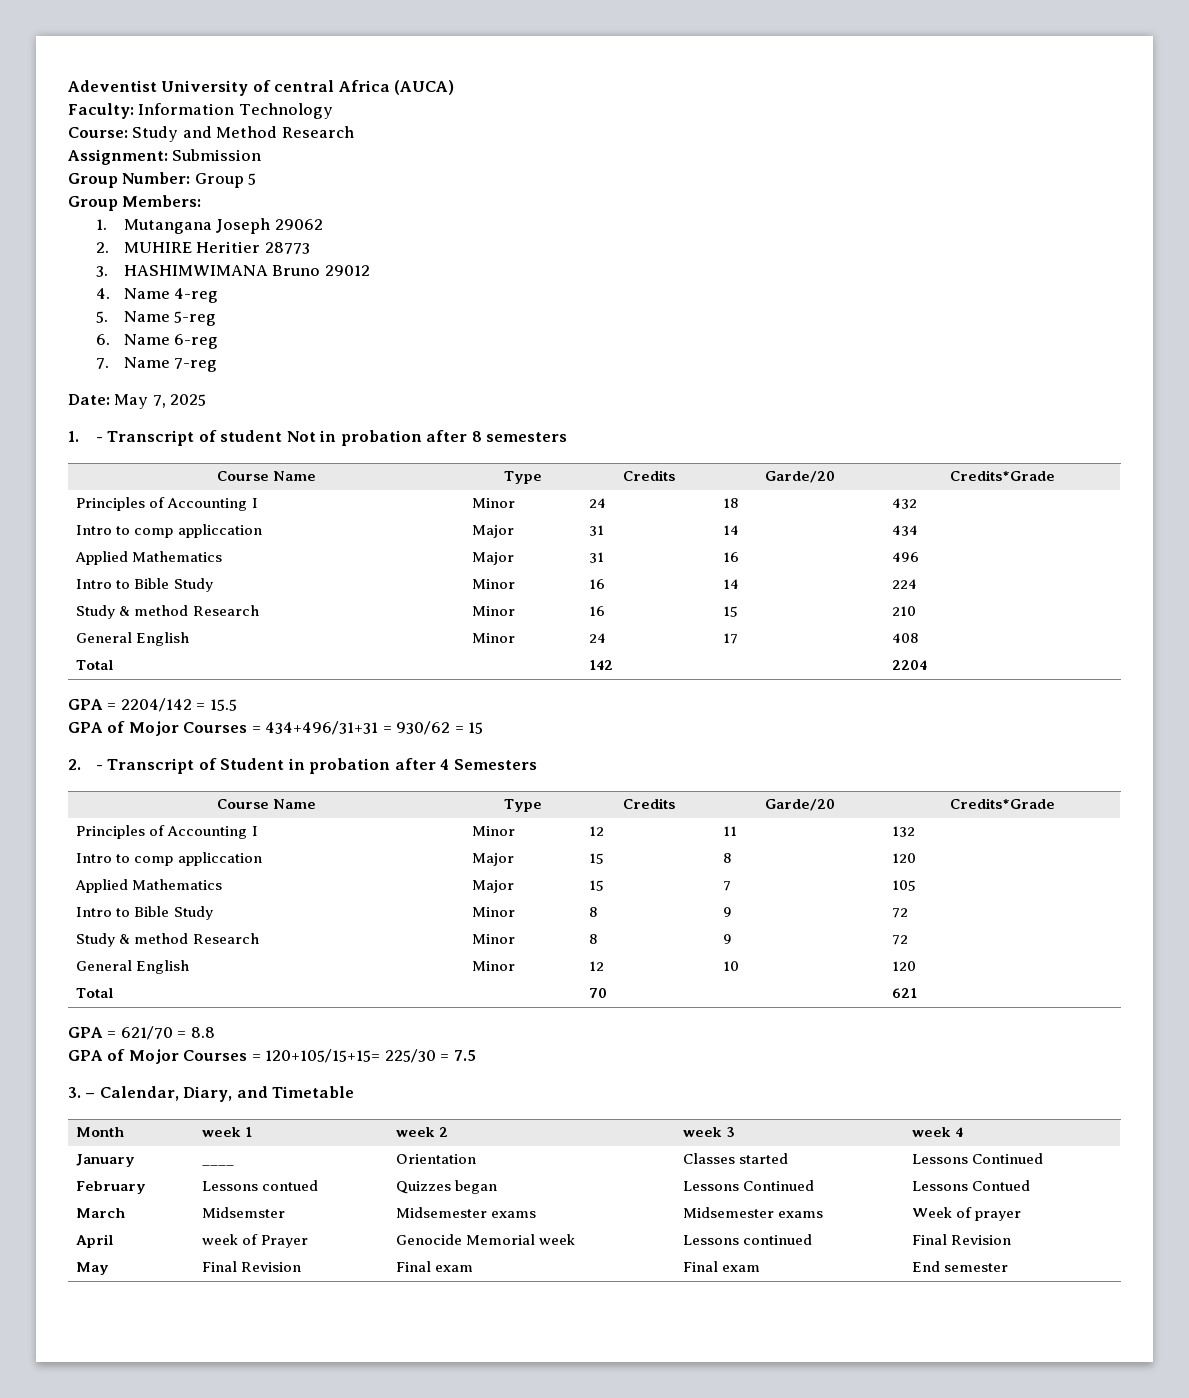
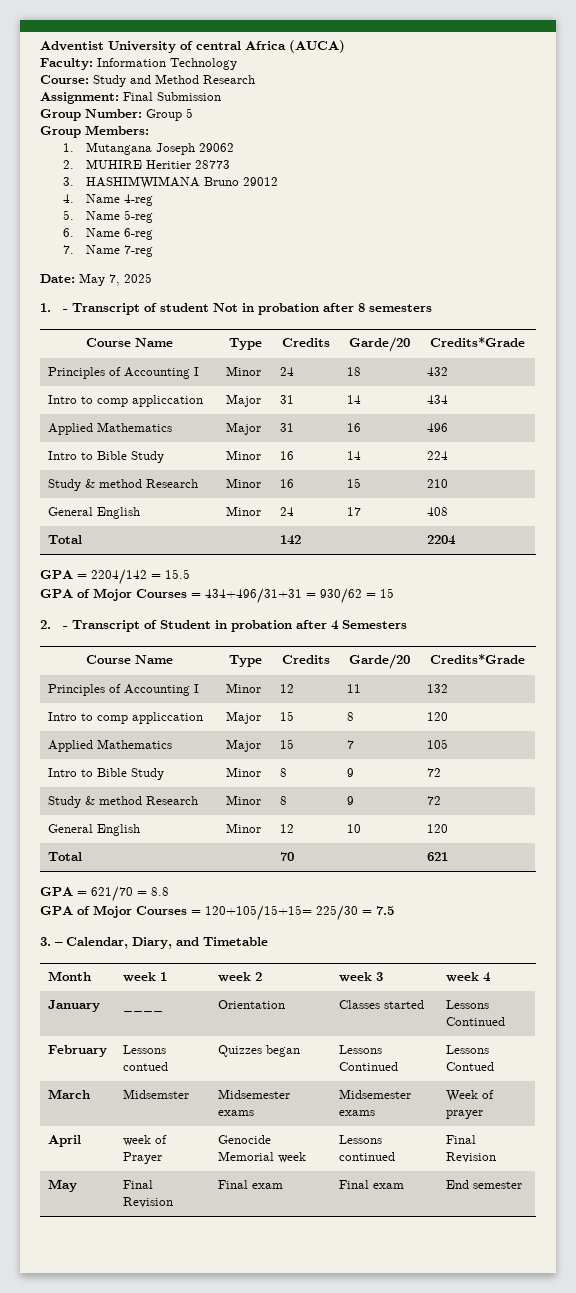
- Adeventist University of central Africa (AUCA)
+ Adventist University of central Africa (AUCA)
- Assignment: Submission
+ Assignment: Final Submission

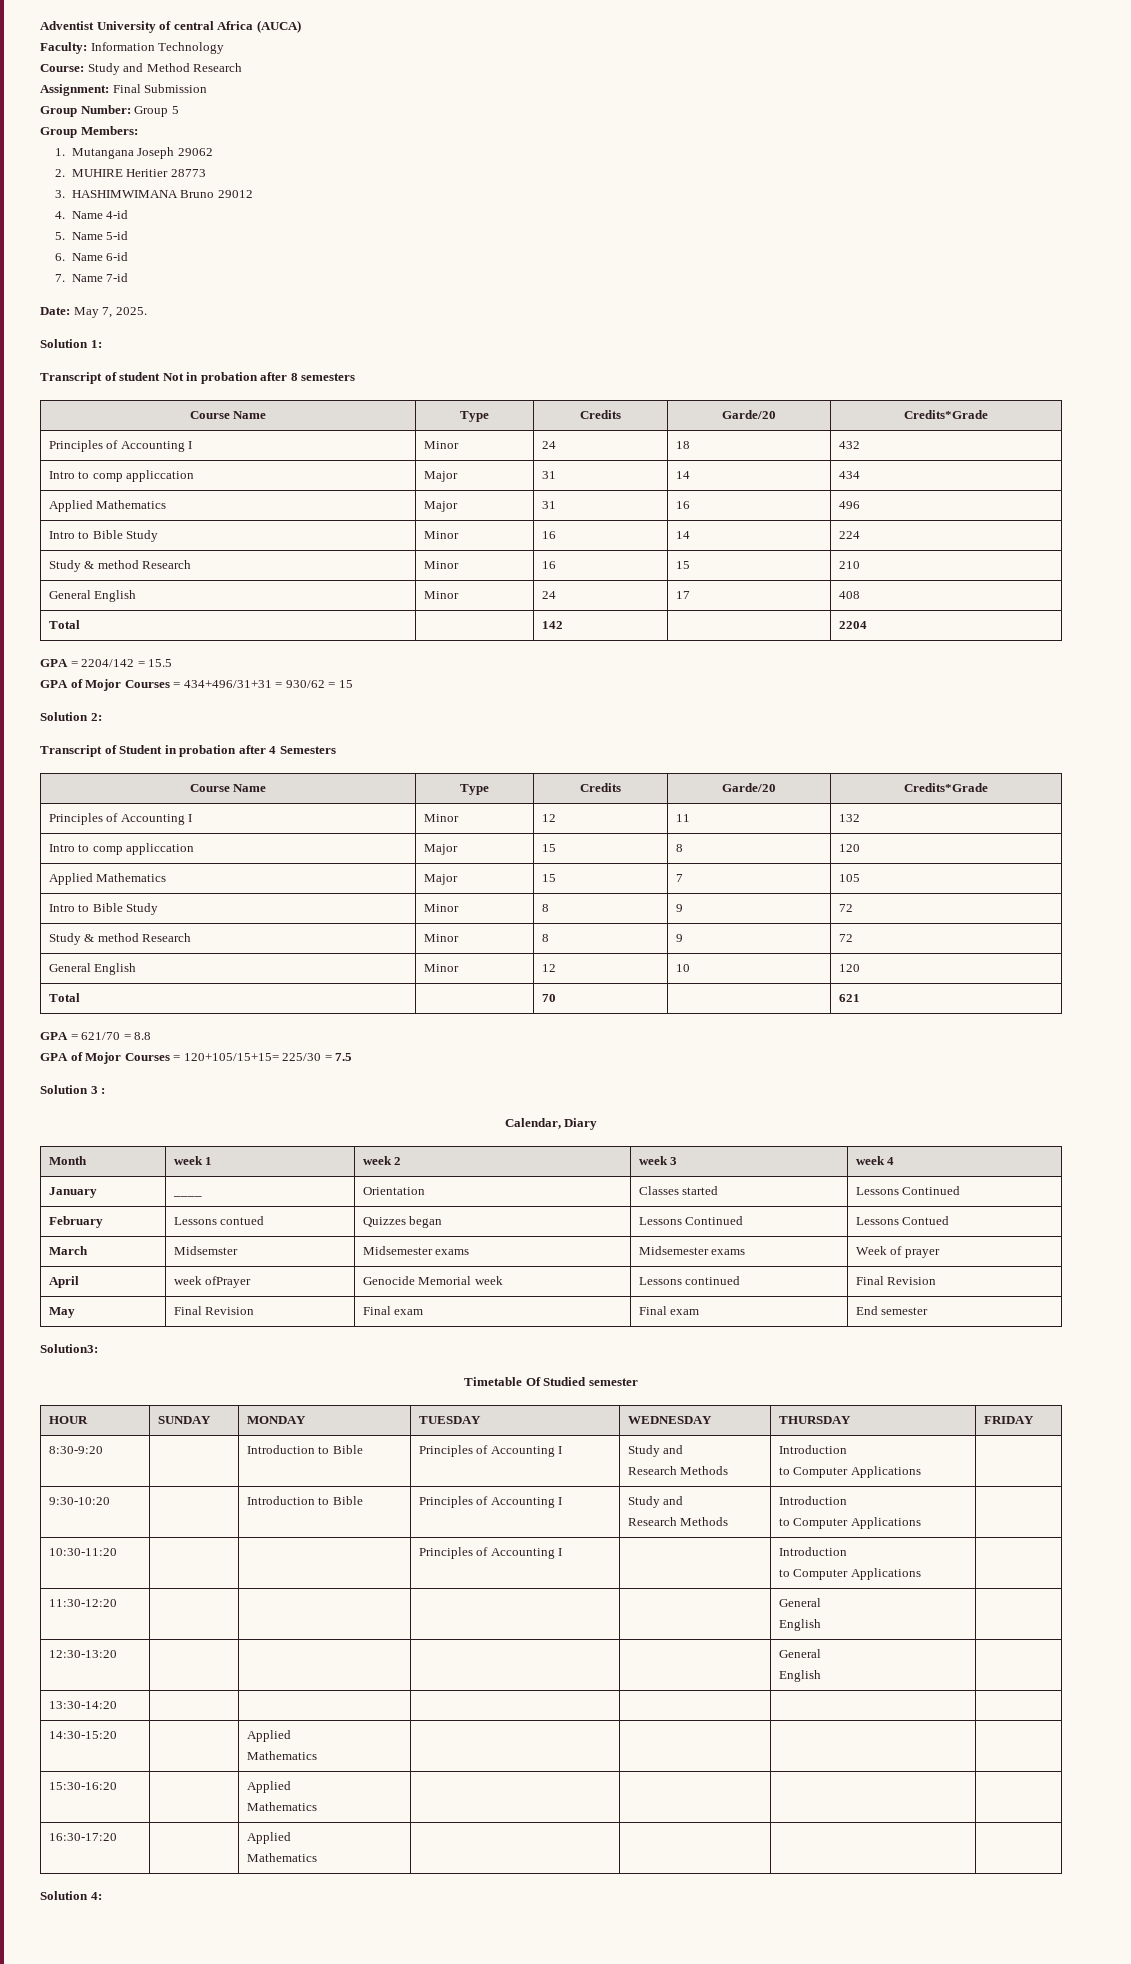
- 4. Name 4-reg
+ 4. Name 4-id
- 5. Name 5-reg
+ 5. Name 5-id
- 6. Name 6-reg
+ 6. Name 6-id
- 7. Name 7-reg
+ 7. Name 7-id
- Date: May 7, 2025
- 1. - Transcript of student Not in probation after 8 semesters
+ Date: May 7, 2025.
+ Solution 1:
+ Transcript of student Not in probation after 8 semesters
- 2. - Transcript of Student in probation after 4 Semesters
+ Solution 2:
+ Transcript of Student in probation after 4 Semesters
- 3. – Calendar, Diary, and Timetable
+ Solution 3 :
+ Calendar, Diary
- April | week of Prayer | Genocide Memorial week | Lessons continued | Final Revision
+ April | week ofPrayer | Genocide Memorial week | Lessons continued | Final Revision
+ Solution3:
+ Timetable Of Studied semester
+ HOUR | SUNDAY | MONDAY | TUESDAY | WEDNESDAY | THURSDAY | FRIDAY
+ 8:30-9:20 | | Introduction to Bible | Principles of Accounting I | Study and
+ Research Methods | Introduction
+ to Computer Applications |
+ 9:30-10:20 | | Introduction to Bible | Principles of Accounting I | Study and
+ Research Methods | Introduction
+ to Computer Applications |
+ 10:30-11:20 | | | Principles of Accounting I | | Introduction
+ to Computer Applications |
+ 11:30-12:20 | | | | | General
+ English |
+ 12:30-13:20 | | | | | General
+ English |
+ 13:30-14:20 | | | | | |
+ 14:30-15:20 | | Applied
+ Mathematics | | | |
+ 15:30-16:20 | | Applied
+ Mathematics | | | |
+ 16:30-17:20 | | Applied
+ Mathematics | | | |
+ Solution 4:

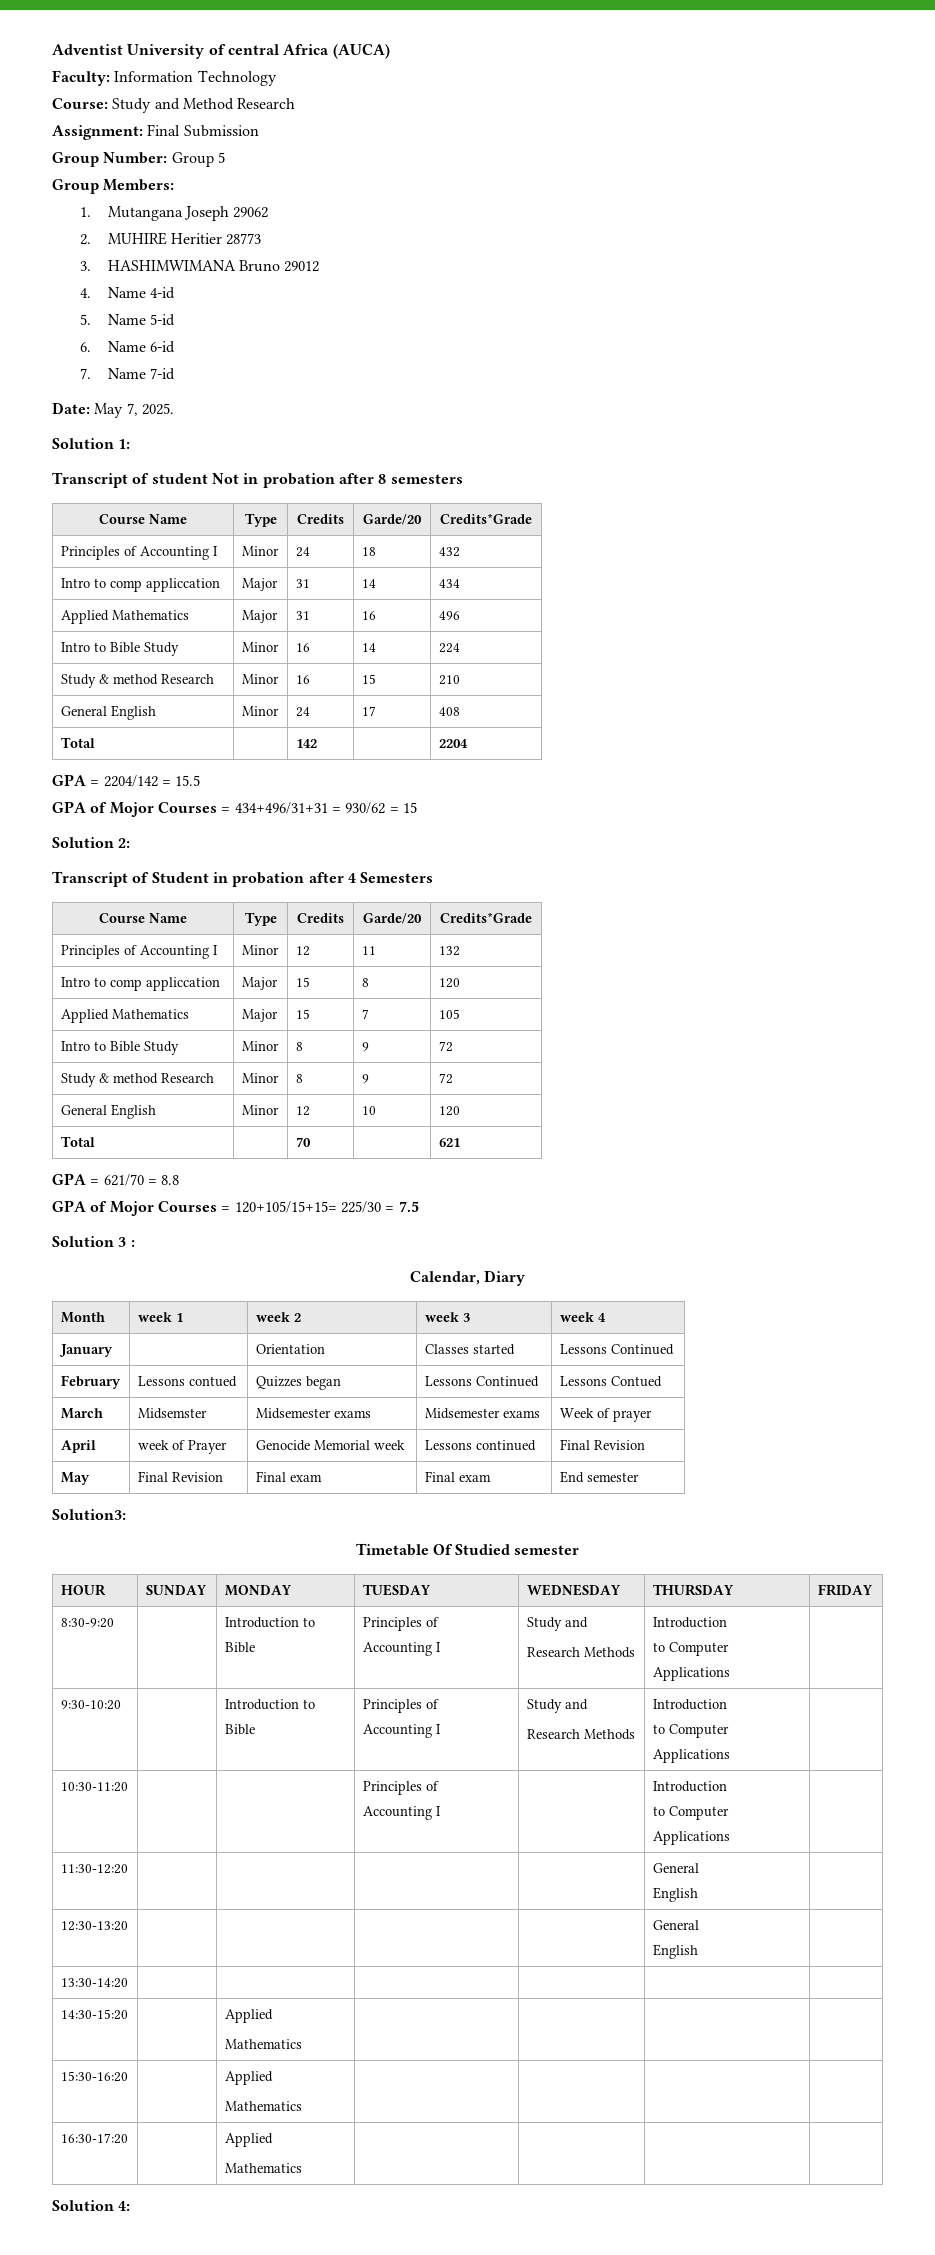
- January | ____ | Orientation | Classes started | Lessons Continued
+ January | | Orientation | Classes started | Lessons Continued
- April | week ofPrayer | Genocide Memorial week | Lessons continued | Final Revision
+ April | week of Prayer | Genocide Memorial week | Lessons continued | Final Revision

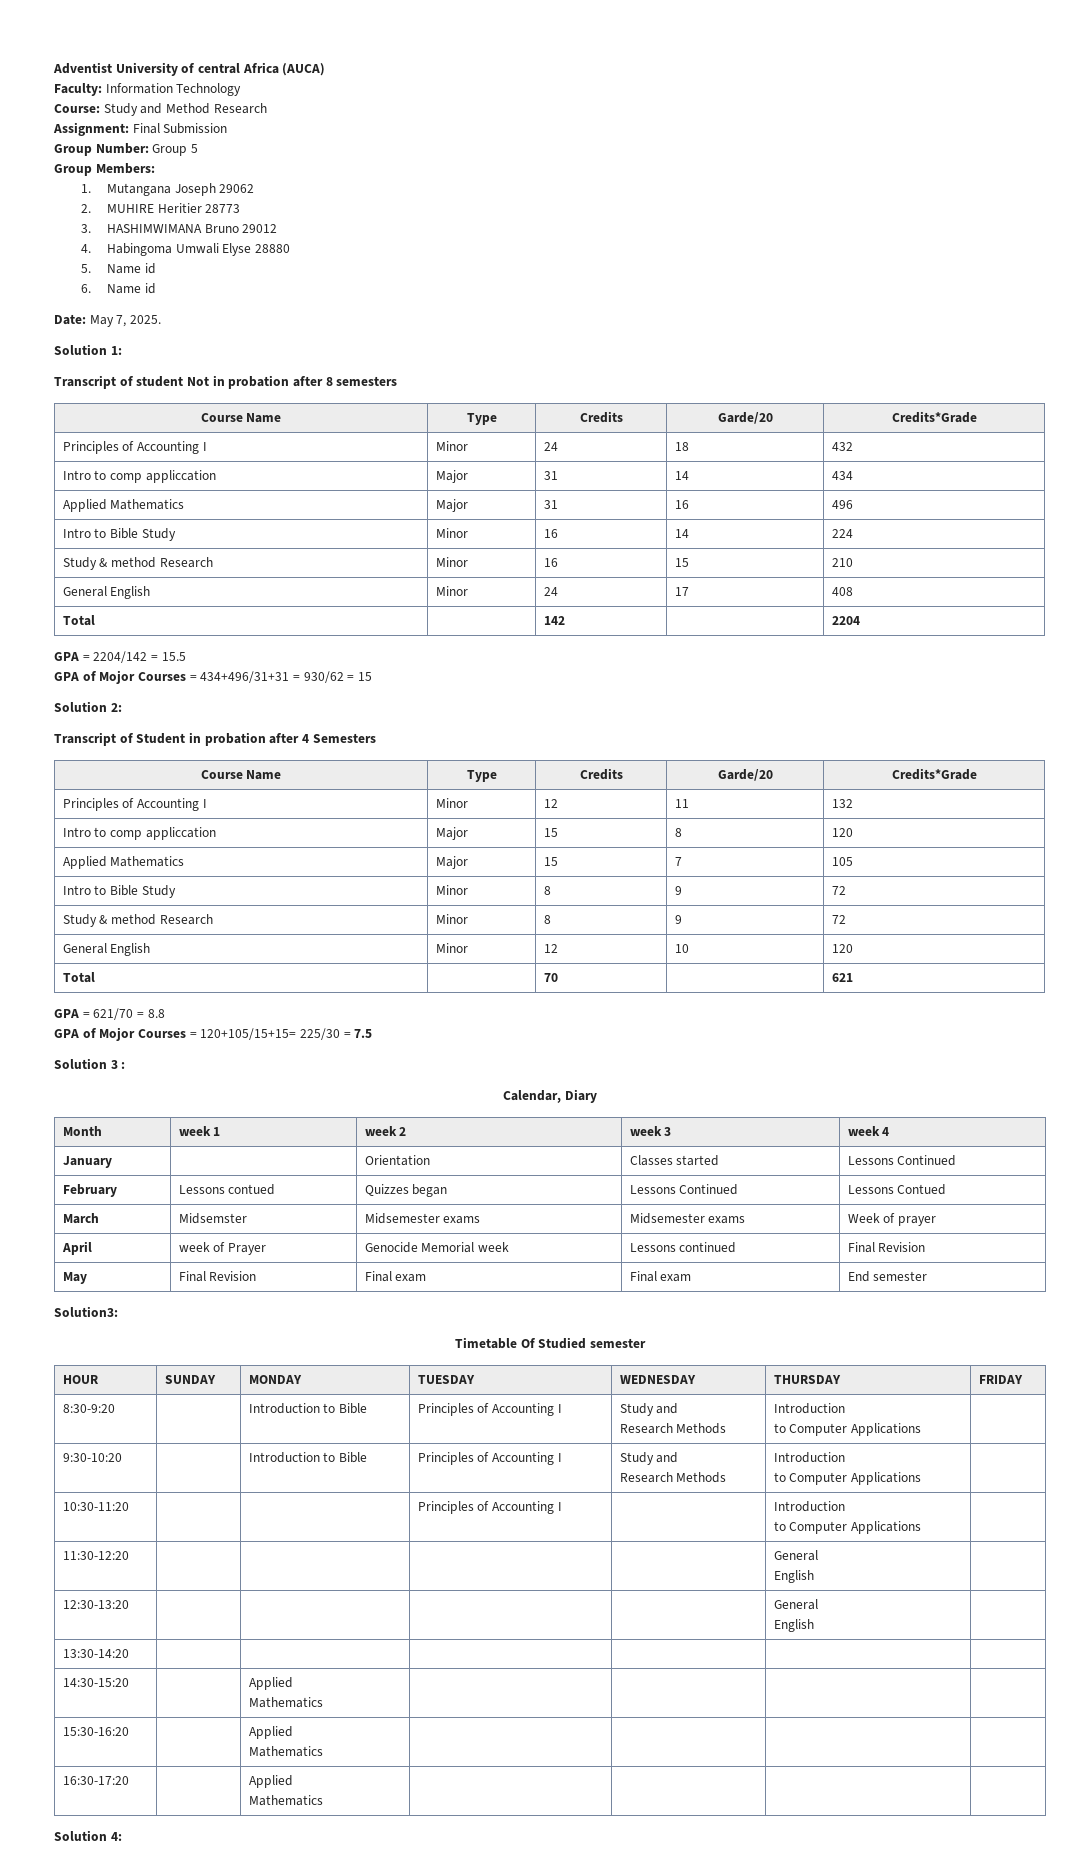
- 4. Name 4-id
+ 4. Habingoma Umwali Elyse 28880
- 5. Name 5-id
+ 5. Name id
- 6. Name 6-id
- 7. Name 7-id
+ 6. Name id

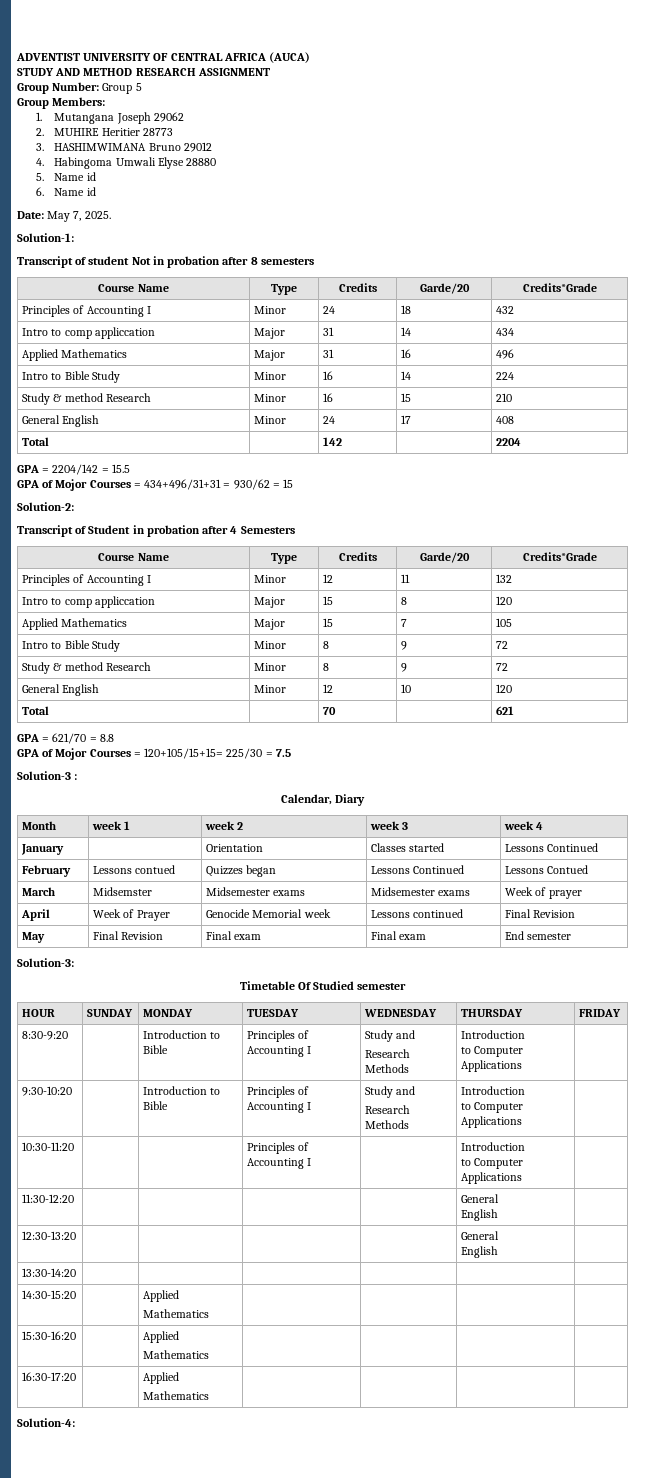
- Adventist University of central Africa (AUCA)
- Faculty: Information Technology
- Course: Study and Method Research
- Assignment: Final Submission
+ ADVENTIST UNIVERSITY OF CENTRAL AFRICA (AUCA)
+ STUDY AND METHOD RESEARCH ASSIGNMENT
- Solution 1:
+ Solution-1:
- Solution 2:
+ Solution-2:
- Solution 3 :
+ Solution-3 :
- April | week of Prayer | Genocide Memorial week | Lessons continued | Final Revision
+ April | Week of Prayer | Genocide Memorial week | Lessons continued | Final Revision
- Solution3:
+ Solution-3:
- Solution 4:
+ Solution-4:

